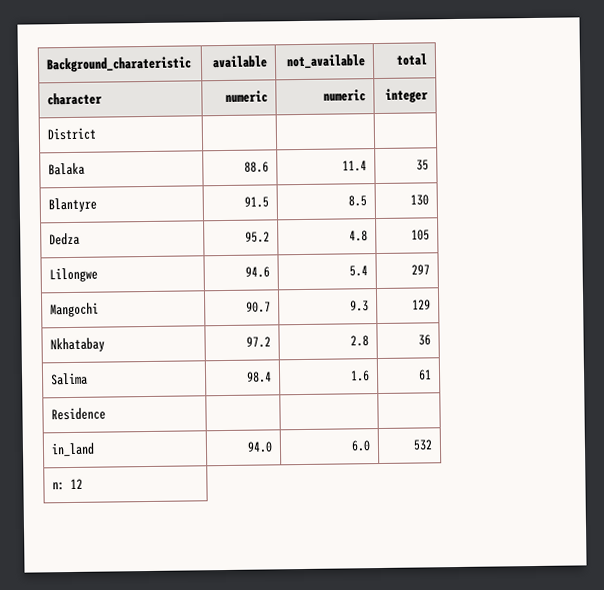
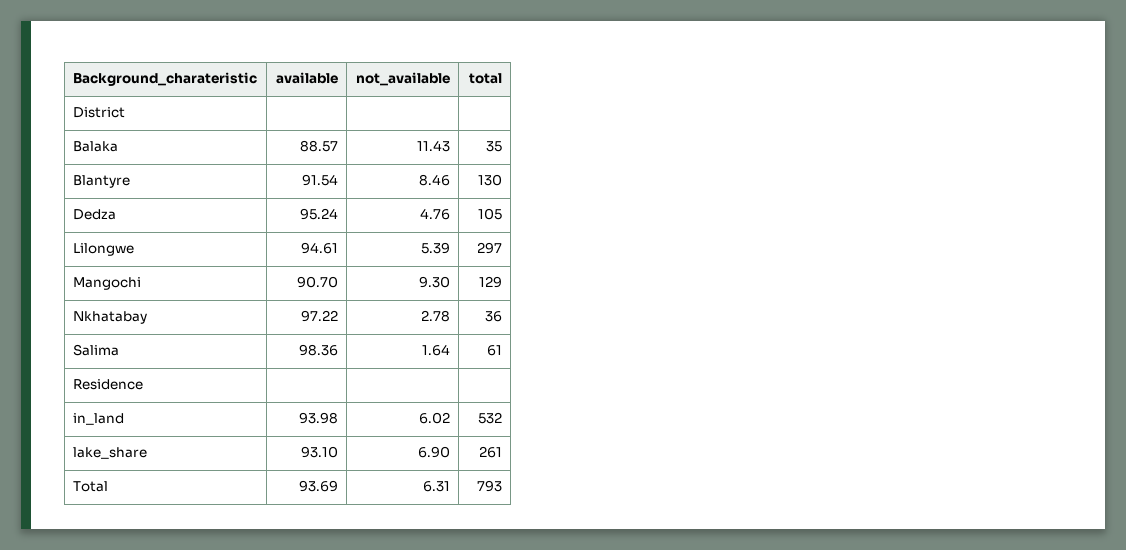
- character | numeric | numeric | integer
- Balaka | 88.6 | 11.4 | 35
+ Balaka | 88.57 | 11.43 | 35
- Blantyre | 91.5 | 8.5 | 130
+ Blantyre | 91.54 | 8.46 | 130
- Dedza | 95.2 | 4.8 | 105
+ Dedza | 95.24 | 4.76 | 105
- Lilongwe | 94.6 | 5.4 | 297
+ Lilongwe | 94.61 | 5.39 | 297
- Mangochi | 90.7 | 9.3 | 129
+ Mangochi | 90.70 | 9.30 | 129
- Nkhatabay | 97.2 | 2.8 | 36
+ Nkhatabay | 97.22 | 2.78 | 36
- Salima | 98.4 | 1.6 | 61
+ Salima | 98.36 | 1.64 | 61
- in_land | 94.0 | 6.0 | 532
+ in_land | 93.98 | 6.02 | 532
- n: 12
+ lake_share | 93.10 | 6.90 | 261
+ Total | 93.69 | 6.31 | 793

